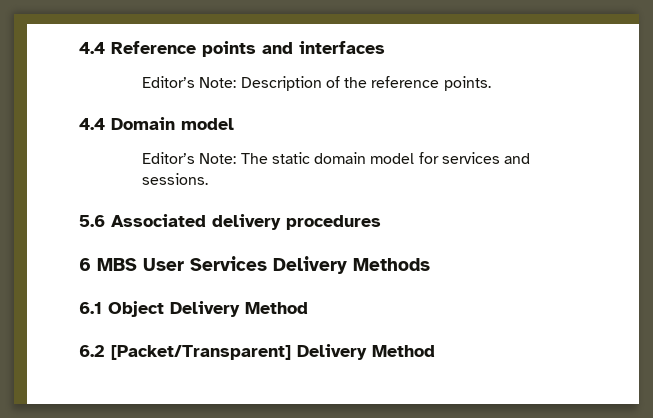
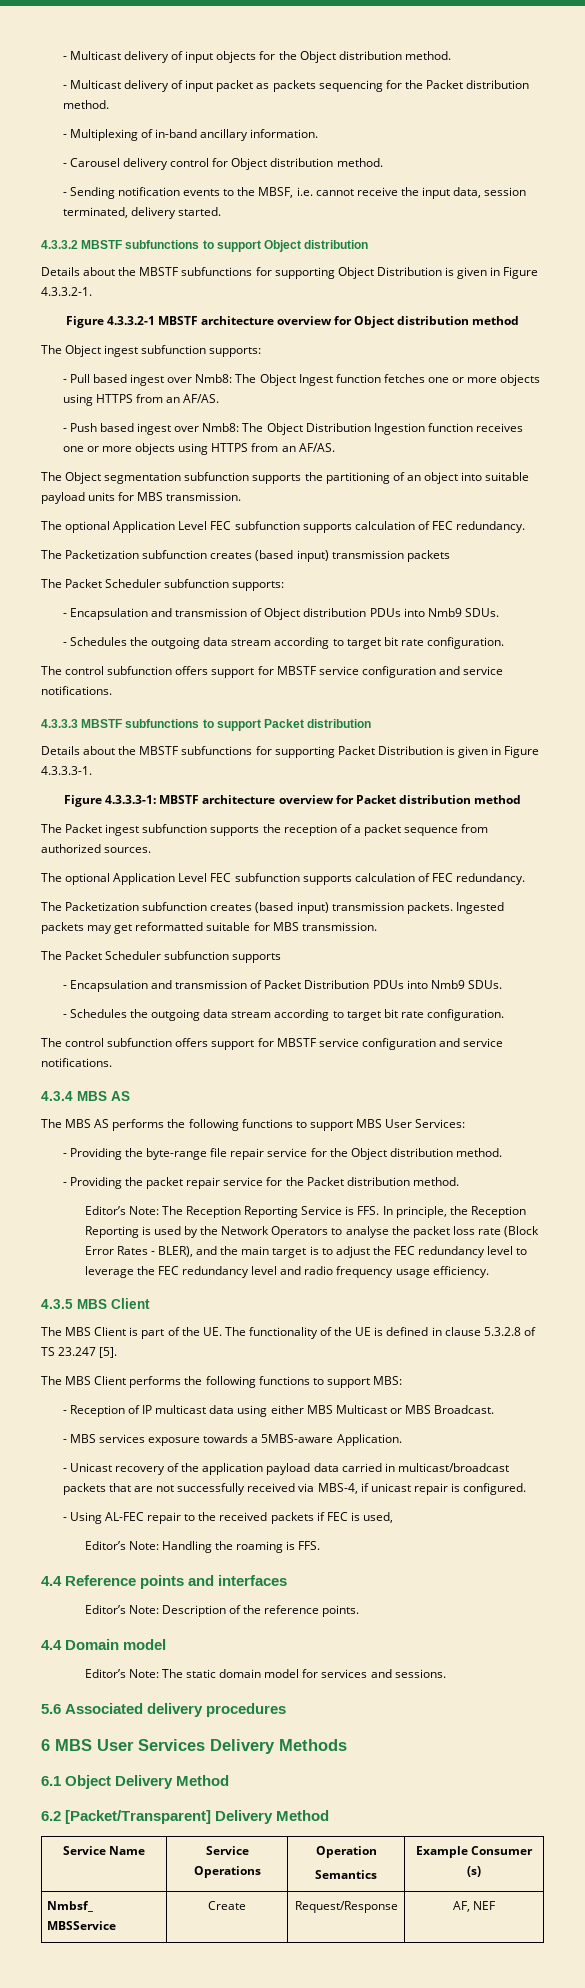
+ - Multicast delivery of input objects for the Object distribution method.
+ - Multicast delivery of input packet as packets sequencing for the Packet distribution method.
+ - Multiplexing of in-band ancillary information.
+ - Carousel delivery control for Object distribution method.
+ - Sending notification events to the MBSF, i.e. cannot receive the input data, session terminated, delivery started.
+ 4.3.3.2 MBSTF subfunctions to support Object distribution
+ Details about the MBSTF subfunctions for supporting Object Distribution is given in Figure 4.3.3.2-1.
+ Figure 4.3.3.2-1 MBSTF architecture overview for Object distribution method
+ The Object ingest subfunction supports:
+ - Pull based ingest over Nmb8: The Object Ingest function fetches one or more objects using HTTPS from an AF/AS.
+ - Push based ingest over Nmb8: The Object Distribution Ingestion function receives one or more objects using HTTPS from an AF/AS.
+ The Object segmentation subfunction supports the partitioning of an object into suitable payload units for MBS transmission.
+ The optional Application Level FEC subfunction supports calculation of FEC redundancy.
+ The Packetization subfunction creates (based input) transmission packets
+ The Packet Scheduler subfunction supports:
+ - Encapsulation and transmission of Object distribution PDUs into Nmb9 SDUs.
+ - Schedules the outgoing data stream according to target bit rate configuration.
+ The control subfunction offers support for MBSTF service configuration and service notifications.
+ 4.3.3.3 MBSTF subfunctions to support Packet distribution
+ Details about the MBSTF subfunctions for supporting Packet Distribution is given in Figure 4.3.3.3-1.
+ Figure 4.3.3.3-1: MBSTF architecture overview for Packet distribution method
+ The Packet ingest subfunction supports the reception of a packet sequence from authorized sources.
+ The optional Application Level FEC subfunction supports calculation of FEC redundancy.
+ The Packetization subfunction creates (based input) transmission packets. Ingested packets may get reformatted suitable for MBS transmission.
+ The Packet Scheduler subfunction supports
+ - Encapsulation and transmission of Packet Distribution PDUs into Nmb9 SDUs.
+ - Schedules the outgoing data stream according to target bit rate configuration.
+ The control subfunction offers support for MBSTF service configuration and service notifications.
+ 4.3.4 MBS AS
+ The MBS AS performs the following functions to support MBS User Services:
+ - Providing the byte-range file repair service for the Object distribution method.
+ - Providing the packet repair service for the Packet distribution method.
+ Editor’s Note: The Reception Reporting Service is FFS. In principle, the Reception Reporting is used by the Network Operators to analyse the packet loss rate (Block Error Rates - BLER), and the main target is to adjust the FEC redundancy level to leverage the FEC redundancy level and radio frequency usage efficiency.
+ 4.3.5 MBS Client
+ The MBS Client is part of the UE. The functionality of the UE is defined in clause 5.3.2.8 of TS 23.247 [5].
+ The MBS Client performs the following functions to support MBS:
+ - Reception of IP multicast data using either MBS Multicast or MBS Broadcast.
+ - MBS services exposure towards a 5MBS-aware Application.
+ - Unicast recovery of the application payload data carried in multicast/broadcast packets that are not successfully received via MBS-4, if unicast repair is configured.
+ - Using AL-FEC repair to the received packets if FEC is used,
+ Editor’s Note: Handling the roaming is FFS.
+ Service Name | Service Operations | Operation
+ Semantics | Example Consumer (s)
+ Nmbsf_ MBSService | Create | Request/Response | AF, NEF

